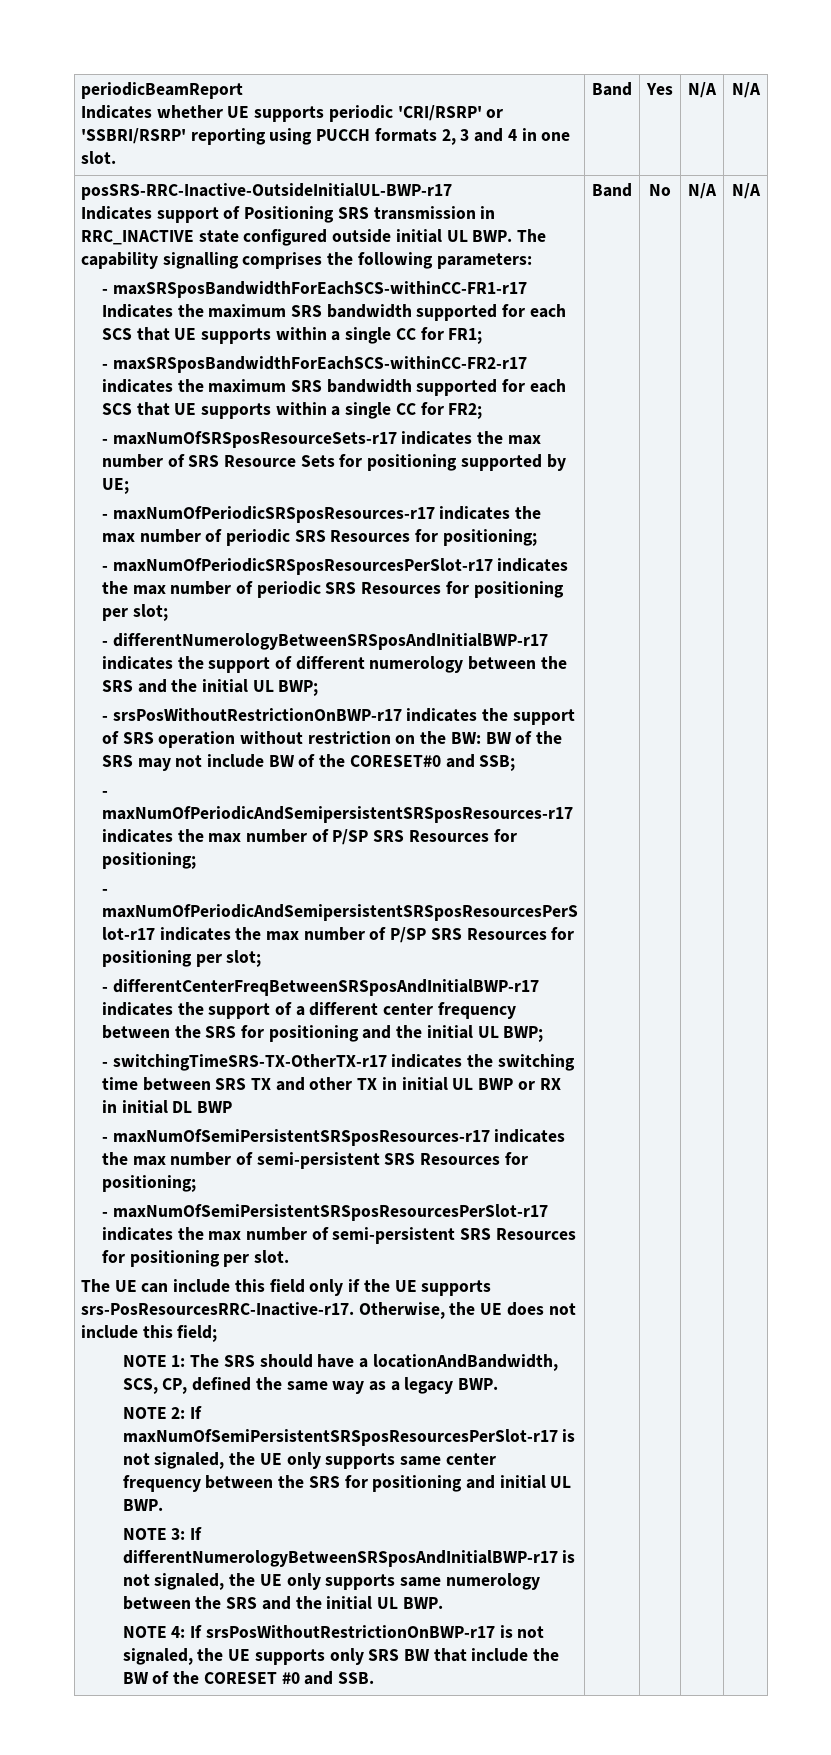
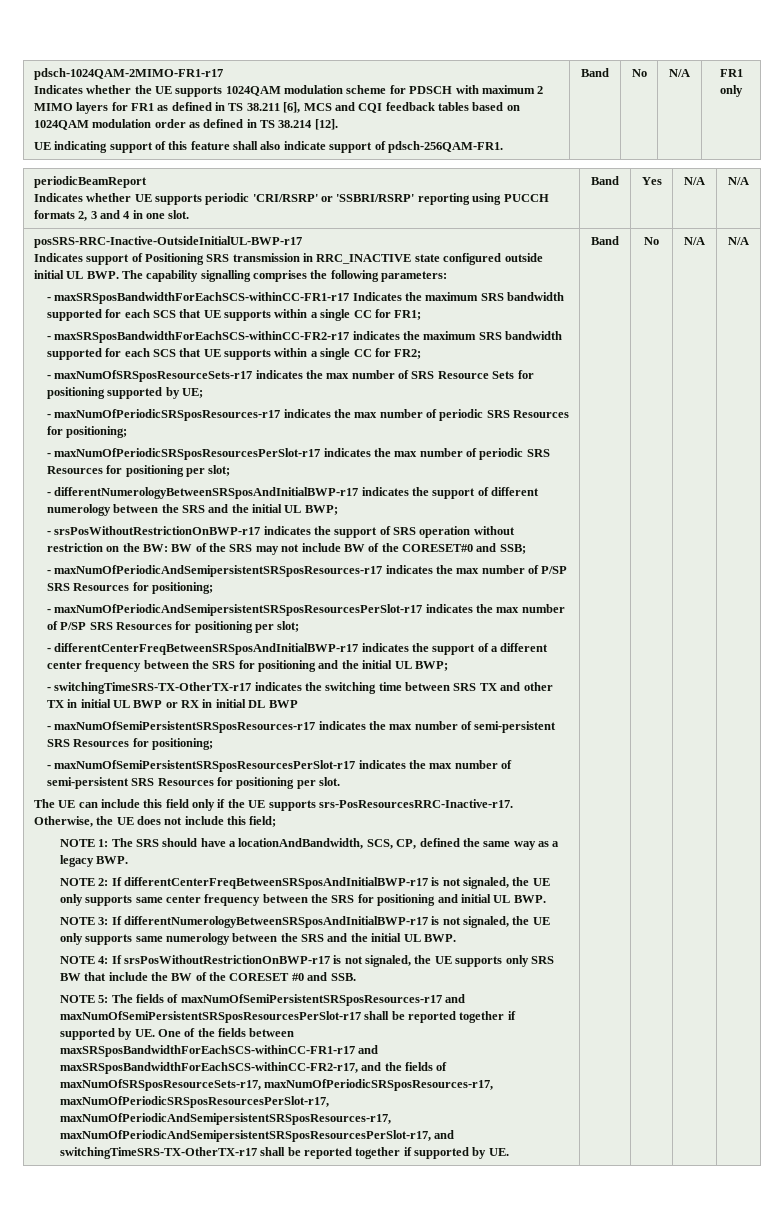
+ pdsch-1024QAM-2MIMO-FR1-r17
+ Indicates whether the UE supports 1024QAM modulation scheme for PDSCH with maximum 2 MIMO layers for FR1 as defined in TS 38.211 [6], MCS and CQI feedback tables based on 1024QAM modulation order as defined in TS 38.214 [12].
+ UE indicating support of this feature shall also indicate support of pdsch-256QAM-FR1. | Band | No | N/A | FR1 only
- NOTE 2: If maxNumOfSemiPersistentSRSposResourcesPerSlot-r17 is not signaled, the UE only supports same center frequency between the SRS for positioning and initial UL BWP.
+ NOTE 2: If differentCenterFreqBetweenSRSposAndInitialBWP-r17 is not signaled, the UE only supports same center frequency between the SRS for positioning and initial UL BWP.
+ NOTE 5: The fields of maxNumOfSemiPersistentSRSposResources-r17 and maxNumOfSemiPersistentSRSposResourcesPerSlot-r17 shall be reported together if supported by UE. One of the fields between maxSRSposBandwidthForEachSCS-withinCC-FR1-r17 and maxSRSposBandwidthForEachSCS-withinCC-FR2-r17, and the fields of maxNumOfSRSposResourceSets-r17, maxNumOfPeriodicSRSposResources-r17, maxNumOfPeriodicSRSposResourcesPerSlot-r17, maxNumOfPeriodicAndSemipersistentSRSposResources-r17, maxNumOfPeriodicAndSemipersistentSRSposResourcesPerSlot-r17, and switchingTimeSRS-TX-OtherTX-r17 shall be reported together if supported by UE.

